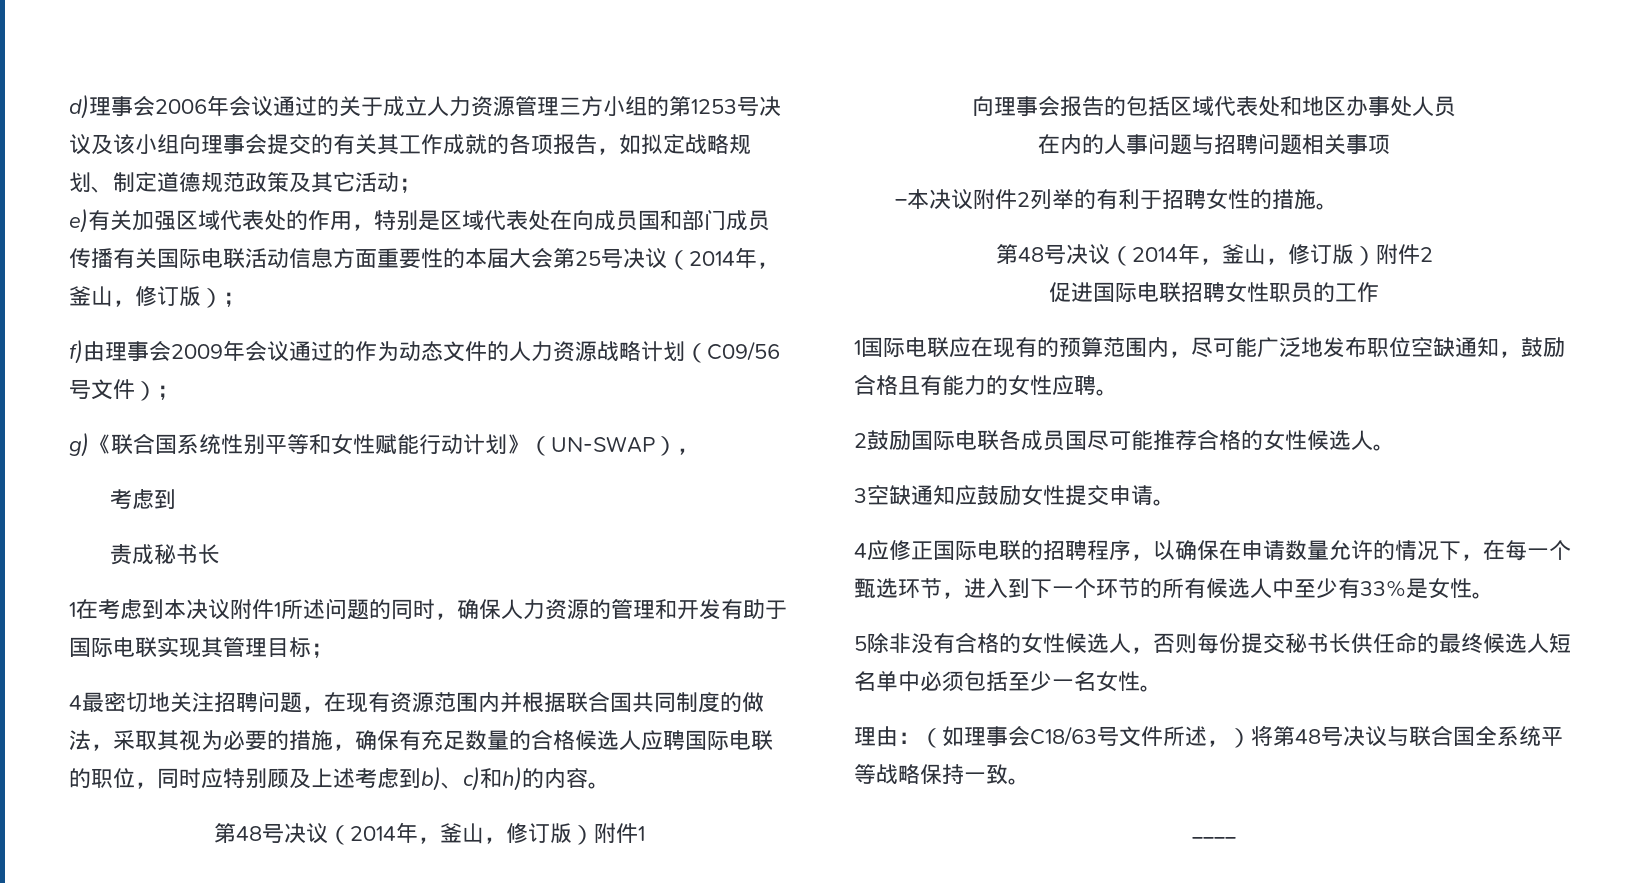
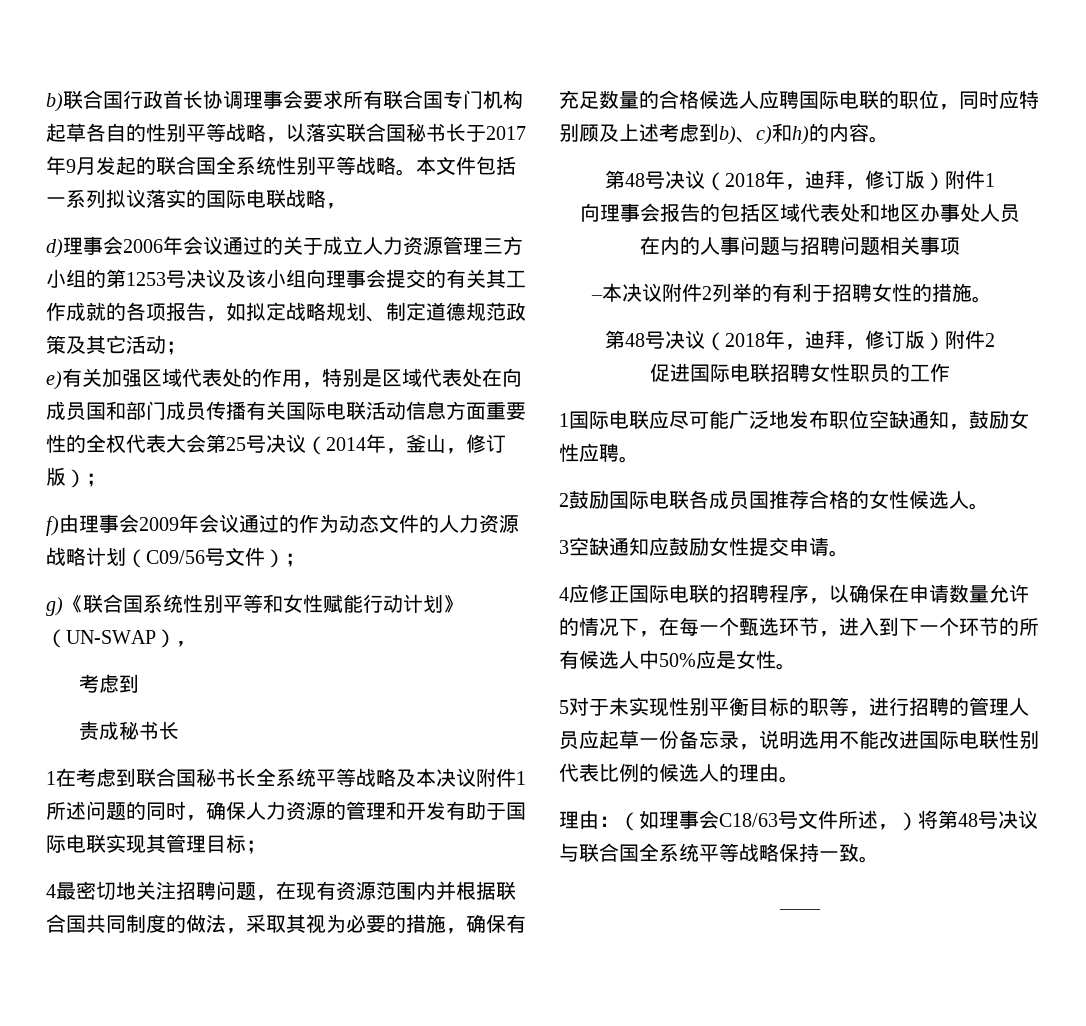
+ b)联合国行政首长协调理事会要求所有联合国专门机构起草各自的性别平等战略，以落实联合国秘书长于2017年9月发起的联合国全系统性别平等战略。本文件包括一系列拟议落实的国际电联战略，
- e)有关加强区域代表处的作用，特别是区域代表处在向成员国和部门成员传播有关国际电联活动信息方面重要性的本届大会第25号决议（2014年，釜山，修订版）；
+ e)有关加强区域代表处的作用，特别是区域代表处在向成员国和部门成员传播有关国际电联活动信息方面重要性的全权代表大会第25号决议（2014年，釜山，修订版）；
- 1在考虑到本决议附件1所述问题的同时，确保人力资源的管理和开发有助于国际电联实现其管理目标；
+ 1在考虑到联合国秘书长全系统平等战略及本决议附件1所述问题的同时，确保人力资源的管理和开发有助于国际电联实现其管理目标；
- 第48号决议（2014年，釜山，修订版）附件1
+ 第48号决议（2018年，迪拜，修订版）附件1
- 第48号决议（2014年，釜山，修订版）附件2
+ 第48号决议（2018年，迪拜，修订版）附件2
- 1国际电联应在现有的预算范围内，尽可能广泛地发布职位空缺通知，鼓励合格且有能力的女性应聘。
+ 1国际电联应尽可能广泛地发布职位空缺通知，鼓励女性应聘。
- 2鼓励国际电联各成员国尽可能推荐合格的女性候选人。
+ 2鼓励国际电联各成员国推荐合格的女性候选人。
- 4应修正国际电联的招聘程序，以确保在申请数量允许的情况下，在每一个甄选环节，进入到下一个环节的所有候选人中至少有33%是女性。
+ 4应修正国际电联的招聘程序，以确保在申请数量允许的情况下，在每一个甄选环节，进入到下一个环节的所有候选人中50%应是女性。
- 5除非没有合格的女性候选人，否则每份提交秘书长供任命的最终候选人短名单中必须包括至少一名女性。
+ 5对于未实现性别平衡目标的职等，进行招聘的管理人员应起草一份备忘录，说明选用不能改进国际电联性别代表比例的候选人的理由。

